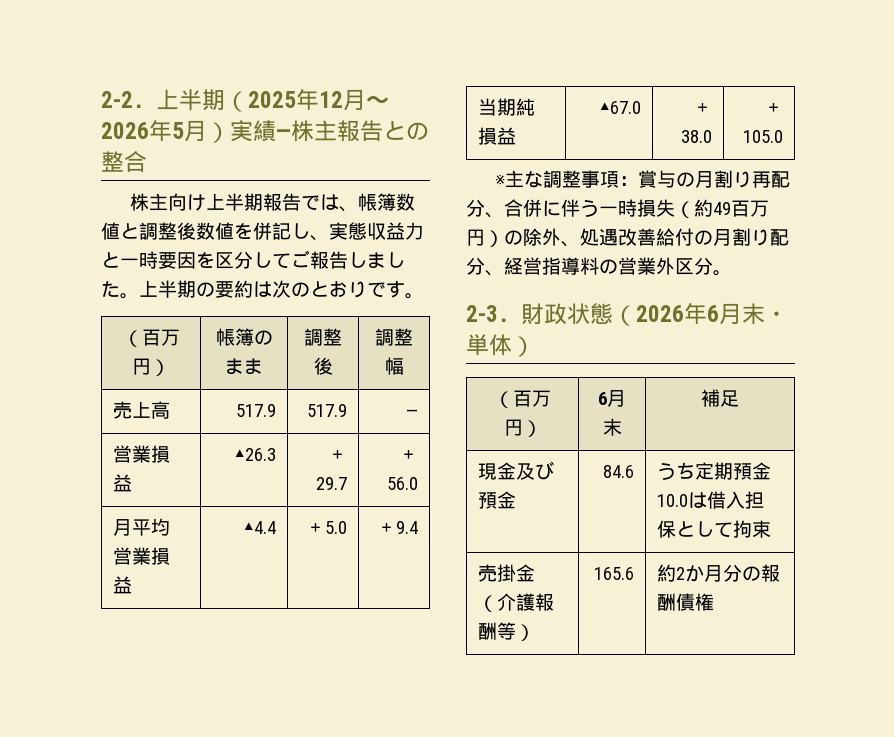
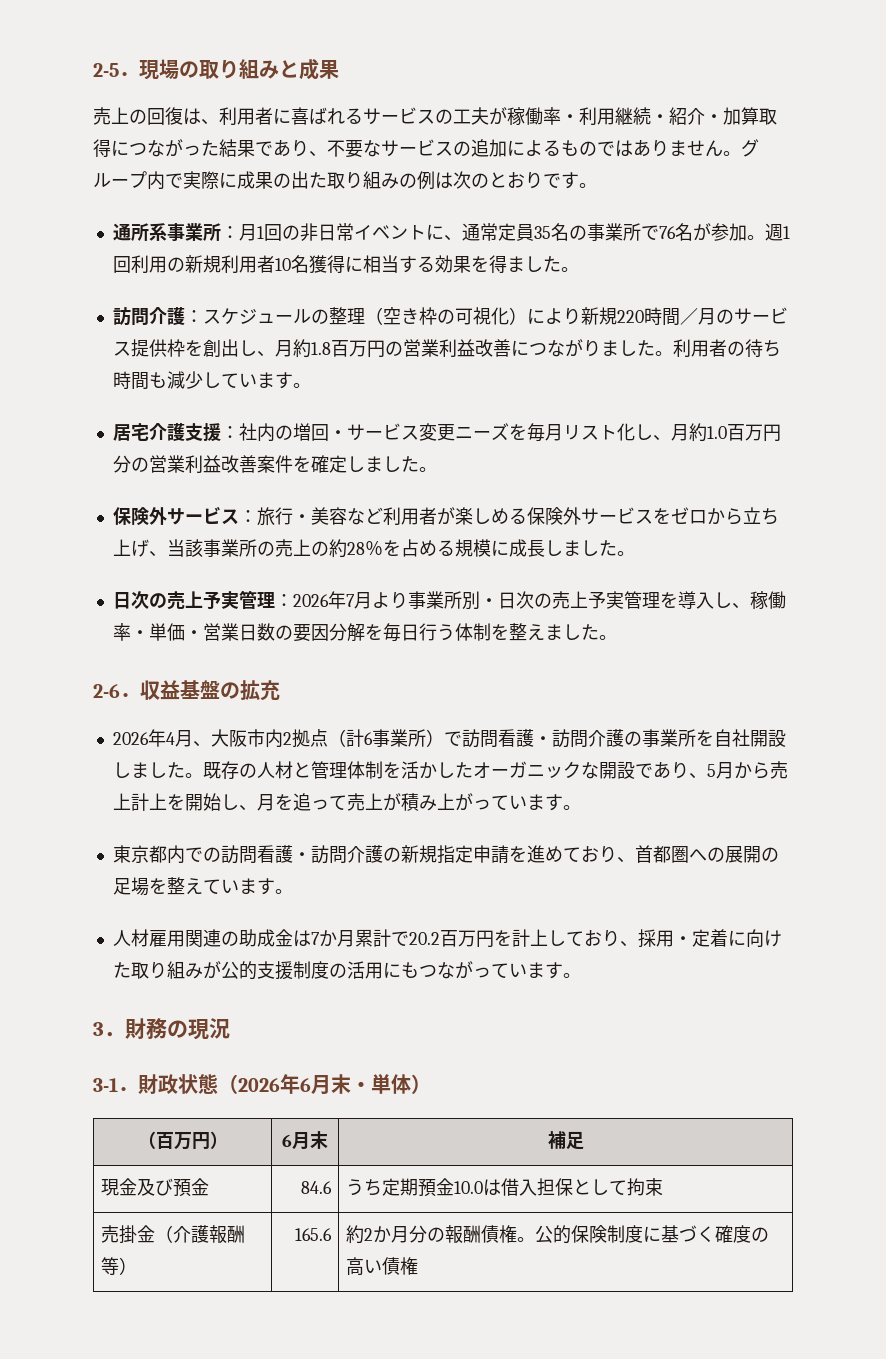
- 2-2．上半期（2025年12月〜2026年5月）実績―株主報告との整合
- 株主向け上半期報告では、帳簿数値と調整後数値を併記し、実態収益力と一時要因を区分してご報告しました。上半期の要約は次のとおりです。
+ 2-5．現場の取り組みと成果
+ 売上の回復は、利用者に喜ばれるサービスの工夫が稼働率・利用継続・紹介・加算取得につながった結果であり、不要なサービスの追加によるものではありません。グループ内で実際に成果の出た取り組みの例は次のとおりです。
- （百万円） | 帳簿のまま | 調整後 | 調整幅
- 売上高 | 517.9 | 517.9 | ―
- 営業損益 | ▲26.3 | ＋29.7 | ＋56.0
- 月平均営業損益 | ▲4.4 | ＋5.0 | ＋9.4
- 当期純損益 | ▲67.0 | ＋38.0 | ＋105.0
- ※主な調整事項：賞与の月割り再配分、合併に伴う一時損失（約49百万円）の除外、処遇改善給付の月割り配分、経営指導料の営業外区分。
- 2-3．財政状態（2026年6月末・単体）
+ 通所系事業所：月1回の非日常イベントに、通常定員35名の事業所で76名が参加。週1回利用の新規利用者10名獲得に相当する効果を得ました。
+ 訪問介護：スケジュールの整理（空き枠の可視化）により新規220時間／月のサービス提供枠を創出し、月約1.8百万円の営業利益改善につながりました。利用者の待ち時間も減少しています。
+ 居宅介護支援：社内の増回・サービス変更ニーズを毎月リスト化し、月約1.0百万円分の営業利益改善案件を確定しました。
+ 保険外サービス：旅行・美容など利用者が楽しめる保険外サービスをゼロから立ち上げ、当該事業所の売上の約28％を占める規模に成長しました。
+ 日次の売上予実管理：2026年7月より事業所別・日次の売上予実管理を導入し、稼働率・単価・営業日数の要因分解を毎日行う体制を整えました。
+ 2-6．収益基盤の拡充
+ 2026年4月、大阪市内2拠点（計6事業所）で訪問看護・訪問介護の事業所を自社開設しました。既存の人材と管理体制を活かしたオーガニックな開設であり、5月から売上計上を開始し、月を追って売上が積み上がっています。
+ 東京都内での訪問看護・訪問介護の新規指定申請を進めており、首都圏への展開の足場を整えています。
+ 人材雇用関連の助成金は7か月累計で20.2百万円を計上しており、採用・定着に向けた取り組みが公的支援制度の活用にもつながっています。
+ 3．財務の現況
+ 3-1．財政状態（2026年6月末・単体）
- 売掛金（介護報酬等） | 165.6 | 約2か月分の報酬債権
+ 売掛金（介護報酬等） | 165.6 | 約2か月分の報酬債権。公的保険制度に基づく確度の高い債権

